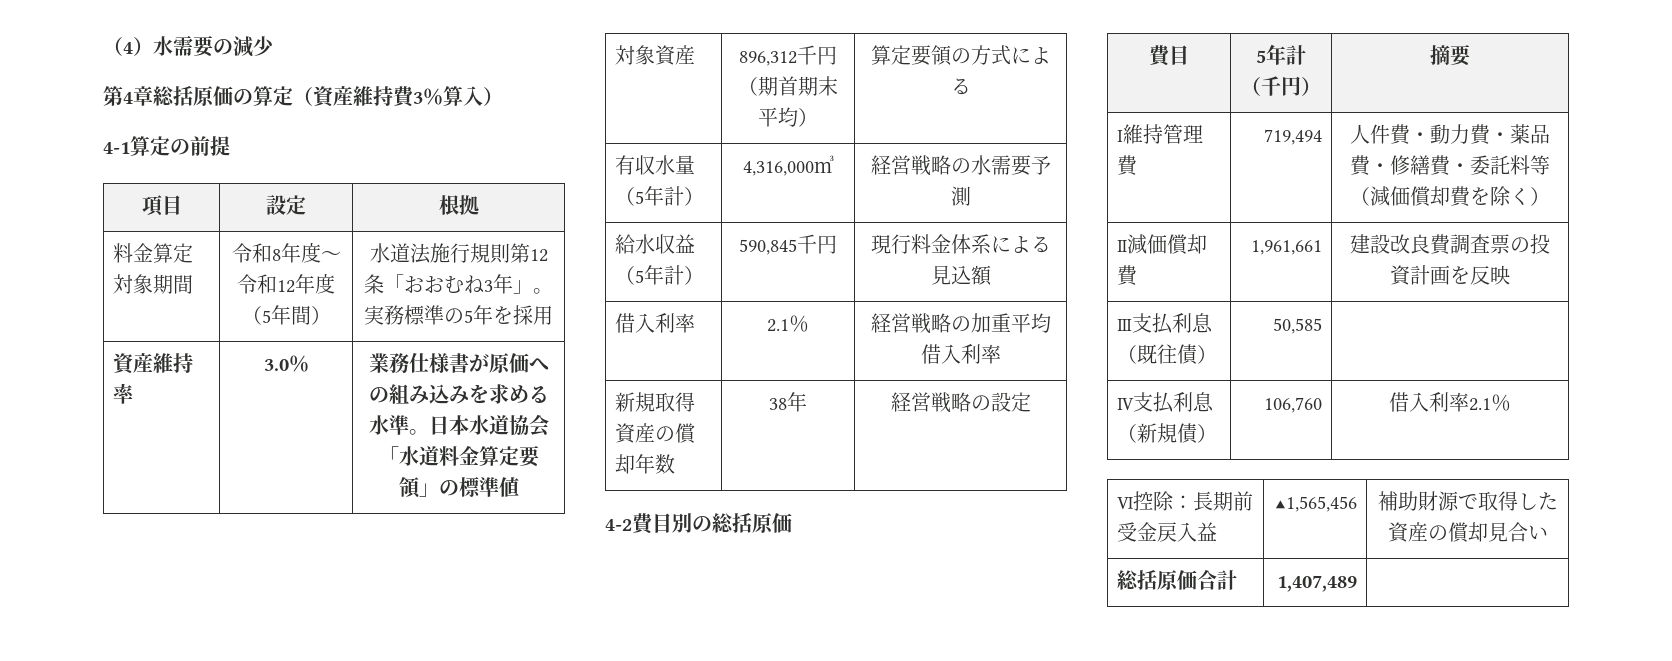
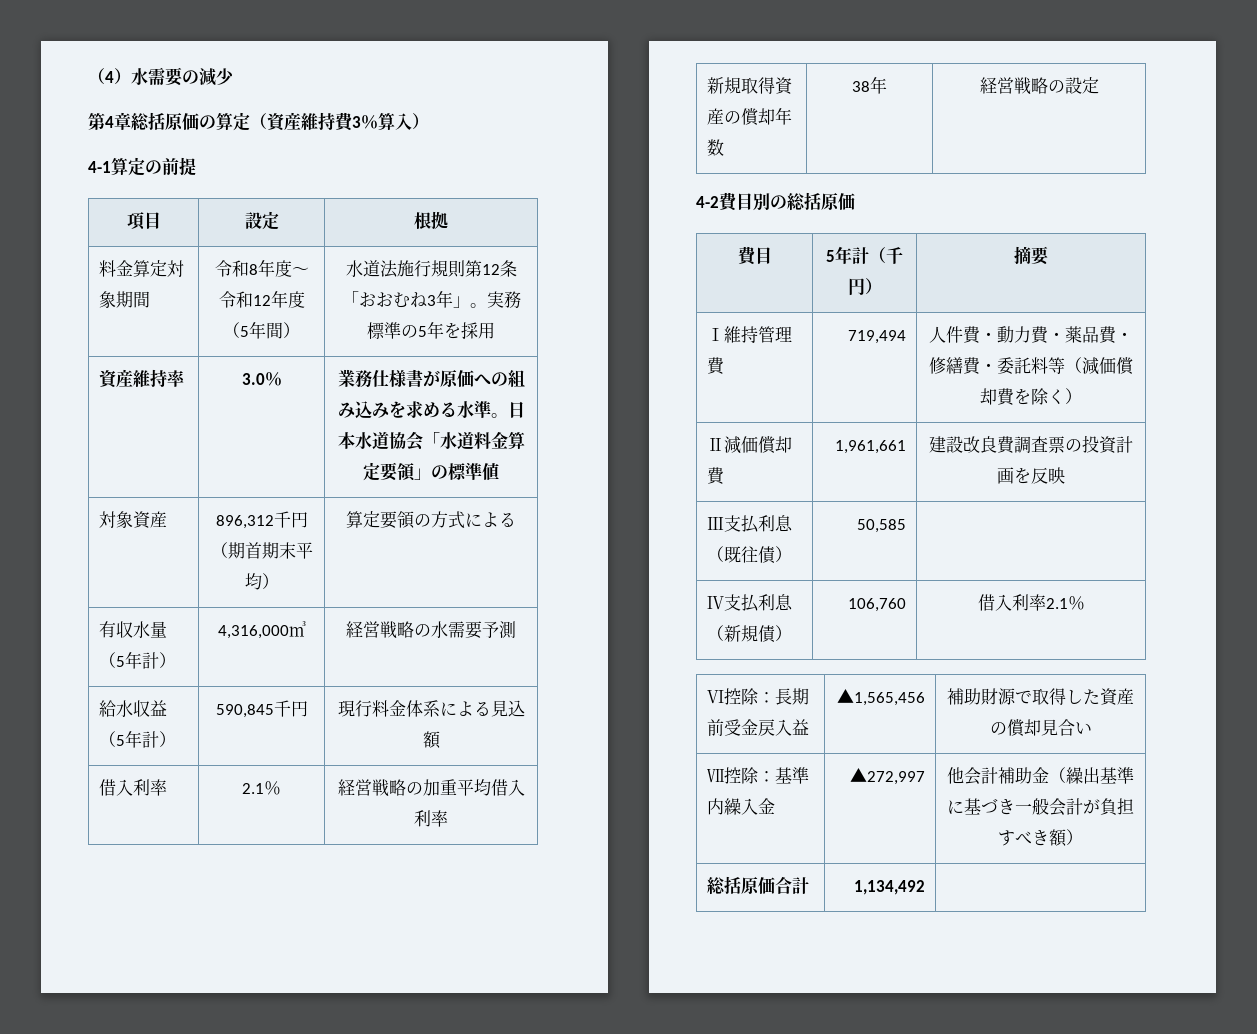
+ Ⅶ控除：基準内繰入金 | ▲272,997 | 他会計補助金（繰出基準に基づき一般会計が負担すべき額）
- 総括原価合計 | 1,407,489 |
+ 総括原価合計 | 1,134,492 |

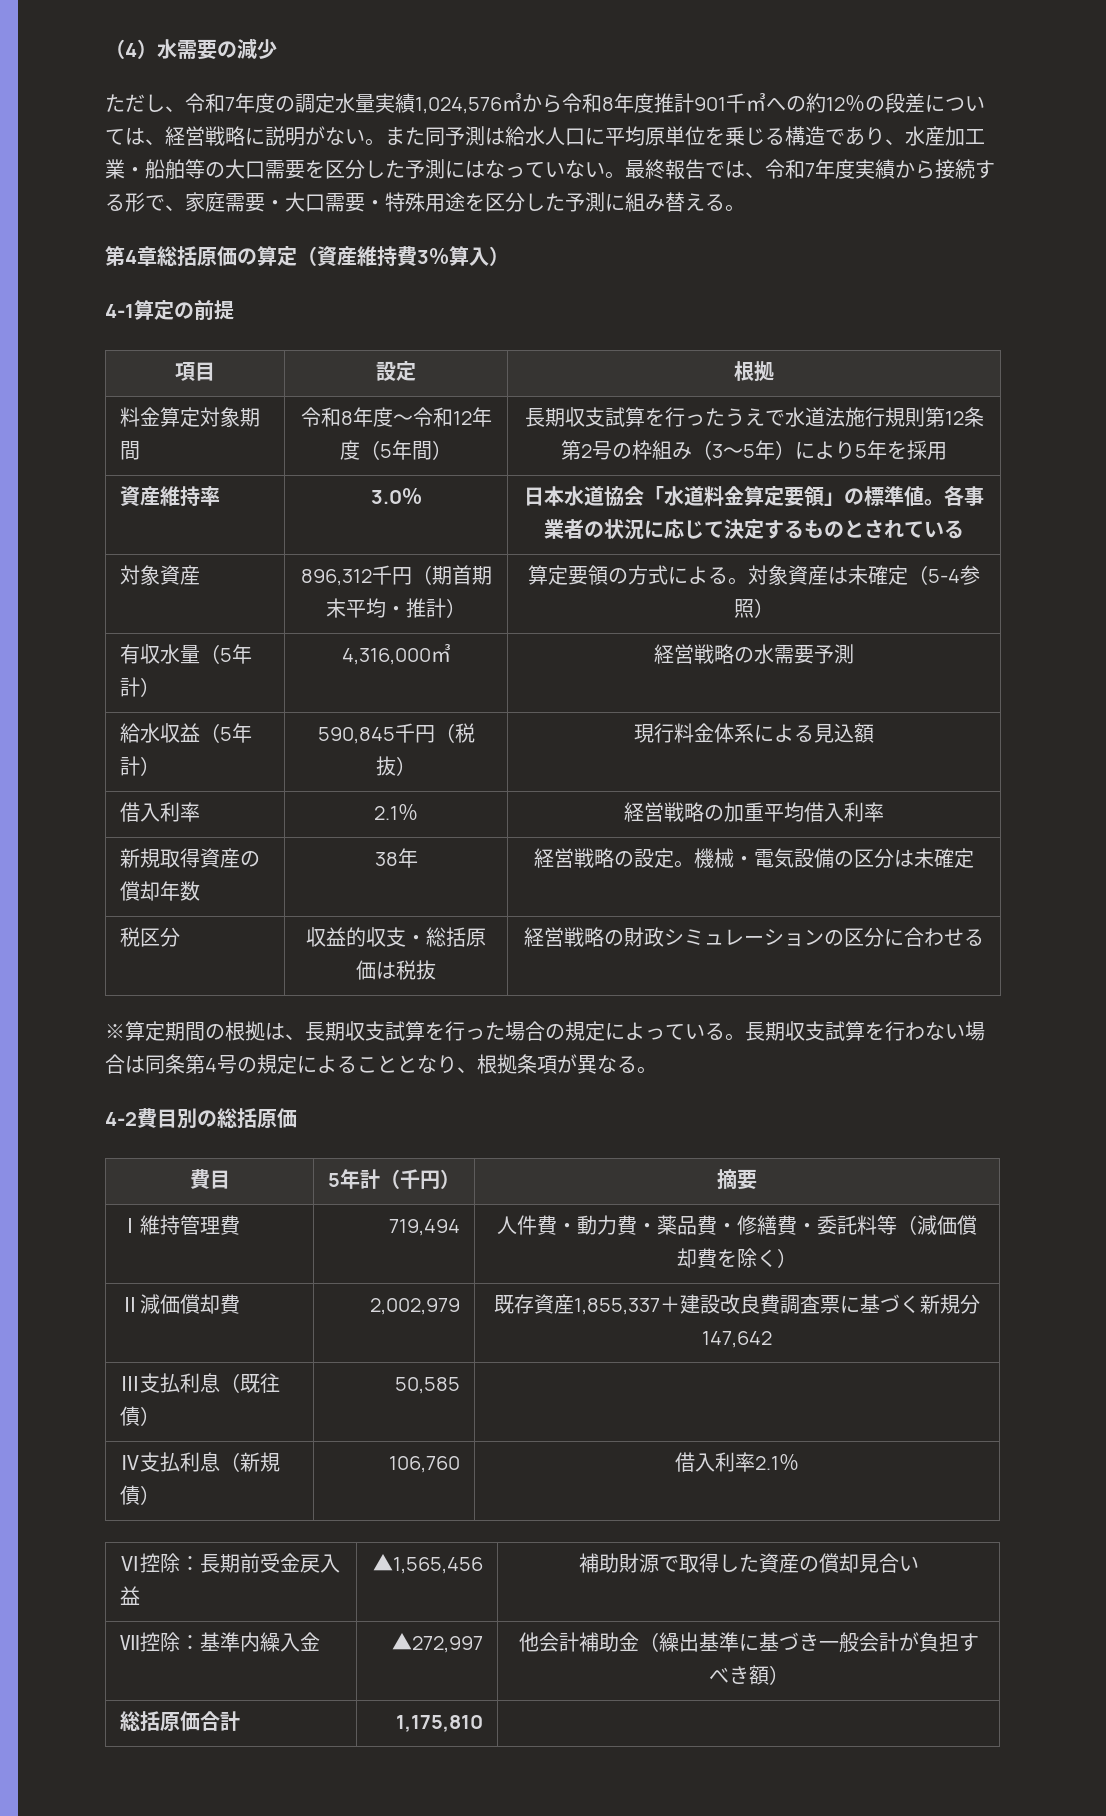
+ ただし、令和7年度の調定水量実績1,024,576㎥から令和8年度推計901千㎥への約12％の段差については、経営戦略に説明がない。また同予測は給水人口に平均原単位を乗じる構造であり、水産加工業・船舶等の大口需要を区分した予測にはなっていない。最終報告では、令和7年度実績から接続する形で、家庭需要・大口需要・特殊用途を区分した予測に組み替える。
- 料金算定対象期間 | 令和8年度〜令和12年度（5年間） | 水道法施行規則第12条「おおむね3年」。実務標準の5年を採用
+ 料金算定対象期間 | 令和8年度〜令和12年度（5年間） | 長期収支試算を行ったうえで水道法施行規則第12条第2号の枠組み（3〜5年）により5年を採用
- 資産維持率 | 3.0％ | 業務仕様書が原価への組み込みを求める水準。日本水道協会「水道料金算定要領」の標準値
+ 資産維持率 | 3.0％ | 日本水道協会「水道料金算定要領」の標準値。各事業者の状況に応じて決定するものとされている
- 対象資産 | 896,312千円（期首期末平均） | 算定要領の方式による
+ 対象資産 | 896,312千円（期首期末平均・推計） | 算定要領の方式による。対象資産は未確定（5-4参照）
- 給水収益（5年計） | 590,845千円 | 現行料金体系による見込額
+ 給水収益（5年計） | 590,845千円（税抜） | 現行料金体系による見込額
- 新規取得資産の償却年数 | 38年 | 経営戦略の設定
+ 新規取得資産の償却年数 | 38年 | 経営戦略の設定。機械・電気設備の区分は未確定
+ 税区分 | 収益的収支・総括原価は税抜 | 経営戦略の財政シミュレーションの区分に合わせる
+ ※算定期間の根拠は、長期収支試算を行った場合の規定によっている。長期収支試算を行わない場合は同条第4号の規定によることとなり、根拠条項が異なる。
- Ⅱ減価償却費 | 1,961,661 | 建設改良費調査票の投資計画を反映
+ Ⅱ減価償却費 | 2,002,979 | 既存資産1,855,337＋建設改良費調査票に基づく新規分147,642
- 総括原価合計 | 1,134,492 |
+ 総括原価合計 | 1,175,810 |

